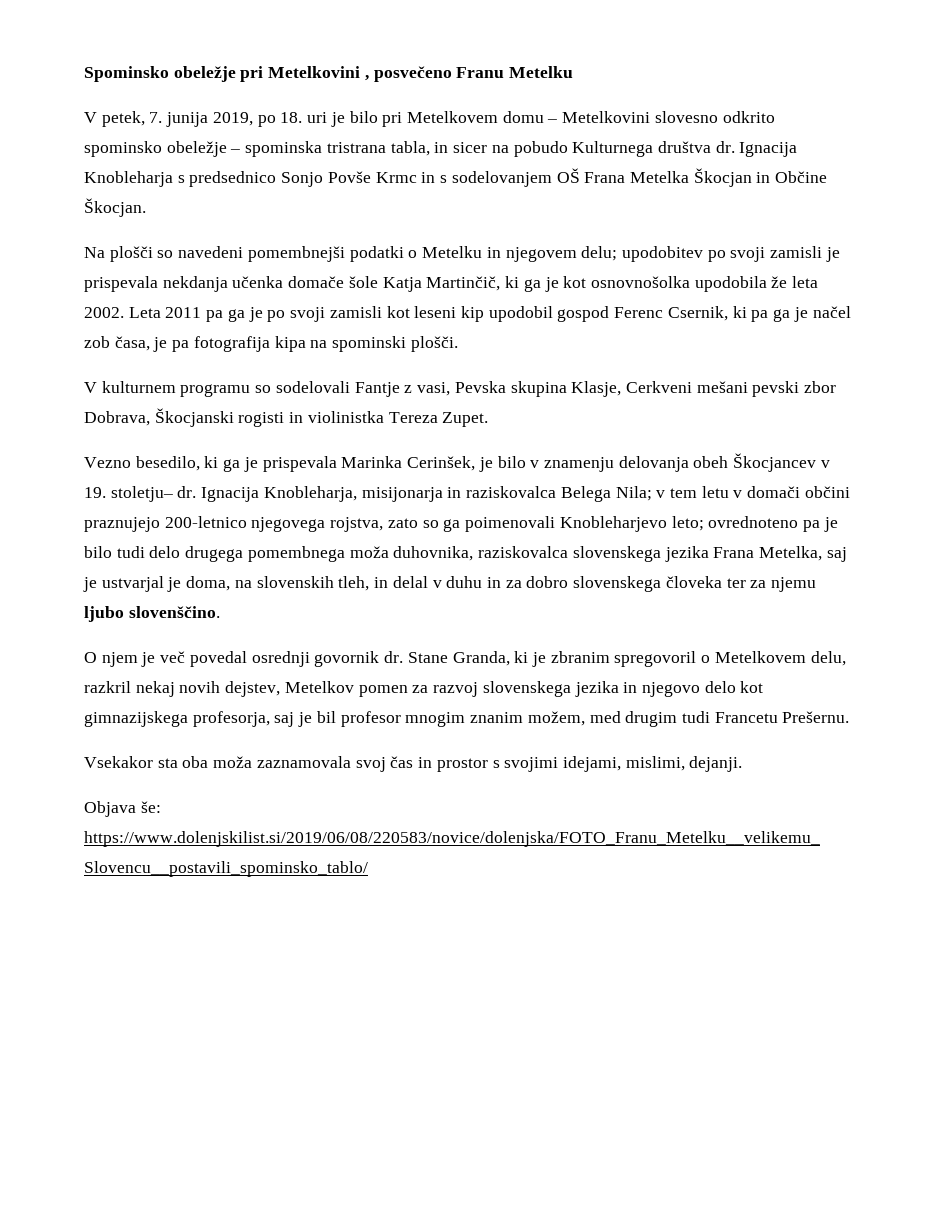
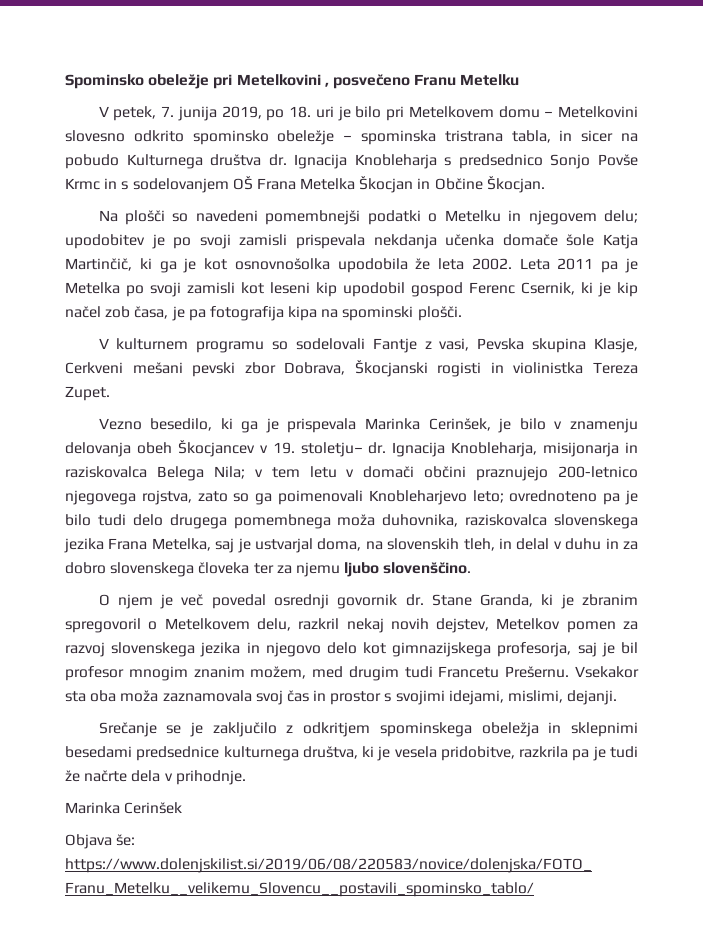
- Na plošči so navedeni pomembnejši podatki o Metelku in njegovem delu; upodobitev po svoji zamisli je prispevala nekdanja učenka domače šole Katja Martinčič, ki ga je kot osnovnošolka upodobila že leta 2002.
+ Na plošči so navedeni pomembnejši podatki o Metelku in njegovem delu; upodobitev je po svoji zamisli prispevala nekdanja učenka domače šole Katja Martinčič, ki ga je kot osnovnošolka upodobila že leta 2002.
- Leta 2011 pa ga je po svoji zamisli kot leseni kip upodobil gospod Ferenc Csernik, ki pa ga je načel zob časa, je pa fotografija kipa na spominski plošči.
+ Leta 2011 pa je Metelka po svoji zamisli kot leseni kip upodobil gospod Ferenc Csernik, ki je kip načel zob časa, je pa fotografija kipa na spominski plošči.
- Ignacija Knobleharja, misijonarja in raziskovalca Belega Nila; v tem letu v domači občini praznujejo 200-letnico njegovega rojstva, zato so ga poimenovali Knobleharjevo leto; ovrednoteno pa je bilo tudi delo drugega pomembnega moža duhovnika, raziskovalca slovenskega jezika Frana Metelka, saj je ustvarjal je doma, na slovenskih tleh, in delal v duhu in za dobro slovenskega človeka ter za njemu ljubo slovenščino.
+ Ignacija Knobleharja, misijonarja in raziskovalca Belega Nila; v tem letu v domači občini praznujejo 200-letnico njegovega rojstva, zato so ga poimenovali Knobleharjevo leto; ovrednoteno pa je bilo tudi delo drugega pomembnega moža duhovnika, raziskovalca slovenskega jezika Frana Metelka, saj je ustvarjal doma, na slovenskih tleh, in delal v duhu in za dobro slovenskega človeka ter za njemu ljubo slovenščino.
- Stane Granda, ki je zbranim spregovoril o Metelkovem delu, razkril nekaj novih dejstev, Metelkov pomen za razvoj slovenskega jezika in njegovo delo kot gimnazijskega profesorja, saj je bil profesor mnogim znanim možem, med drugim tudi Francetu Prešernu.
- Vsekakor sta oba moža zaznamovala svoj čas in prostor s svojimi idejami, mislimi, dejanji.
+ Stane Granda, ki je zbranim spregovoril o Metelkovem delu, razkril nekaj novih dejstev, Metelkov pomen za razvoj slovenskega jezika in njegovo delo kot gimnazijskega profesorja, saj je bil profesor mnogim znanim možem, med drugim tudi Francetu Prešernu. Vsekakor sta oba moža zaznamovala svoj čas in prostor s svojimi idejami, mislimi, dejanji.
+ Srečanje se je zaključilo z odkritjem spominskega obeležja in sklepnimi besedami predsednice kulturnega društva, ki je vesela pridobitve, razkrila pa je tudi že načrte dela v prihodnje.
+ Marinka Cerinšek

